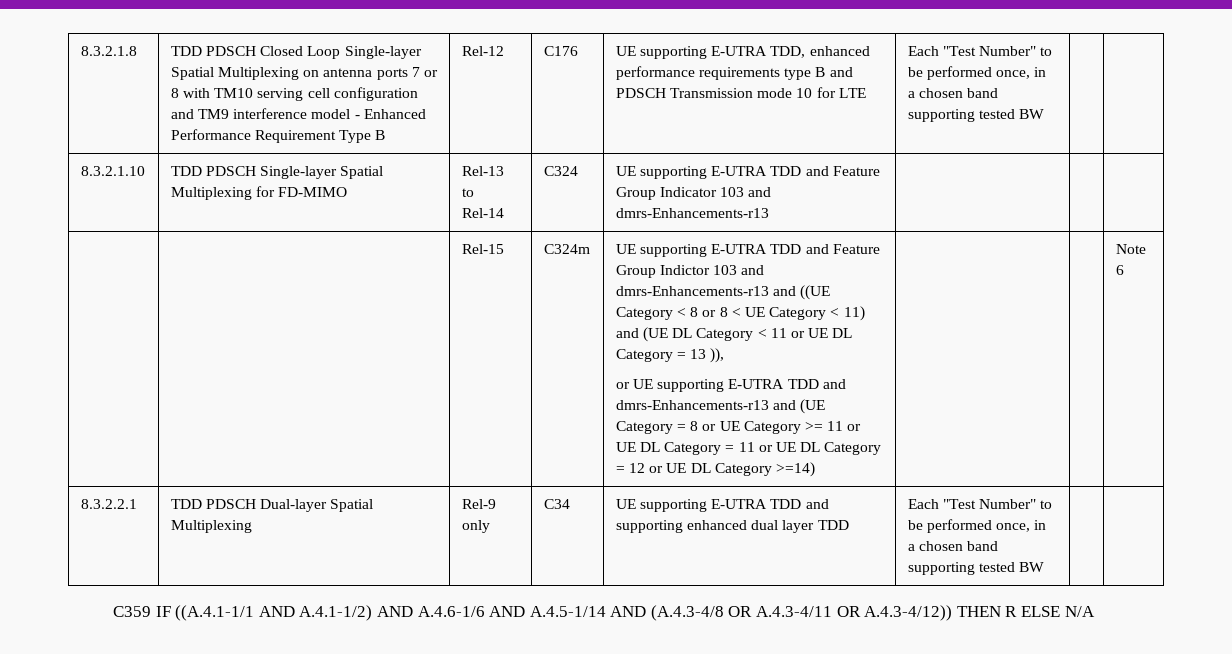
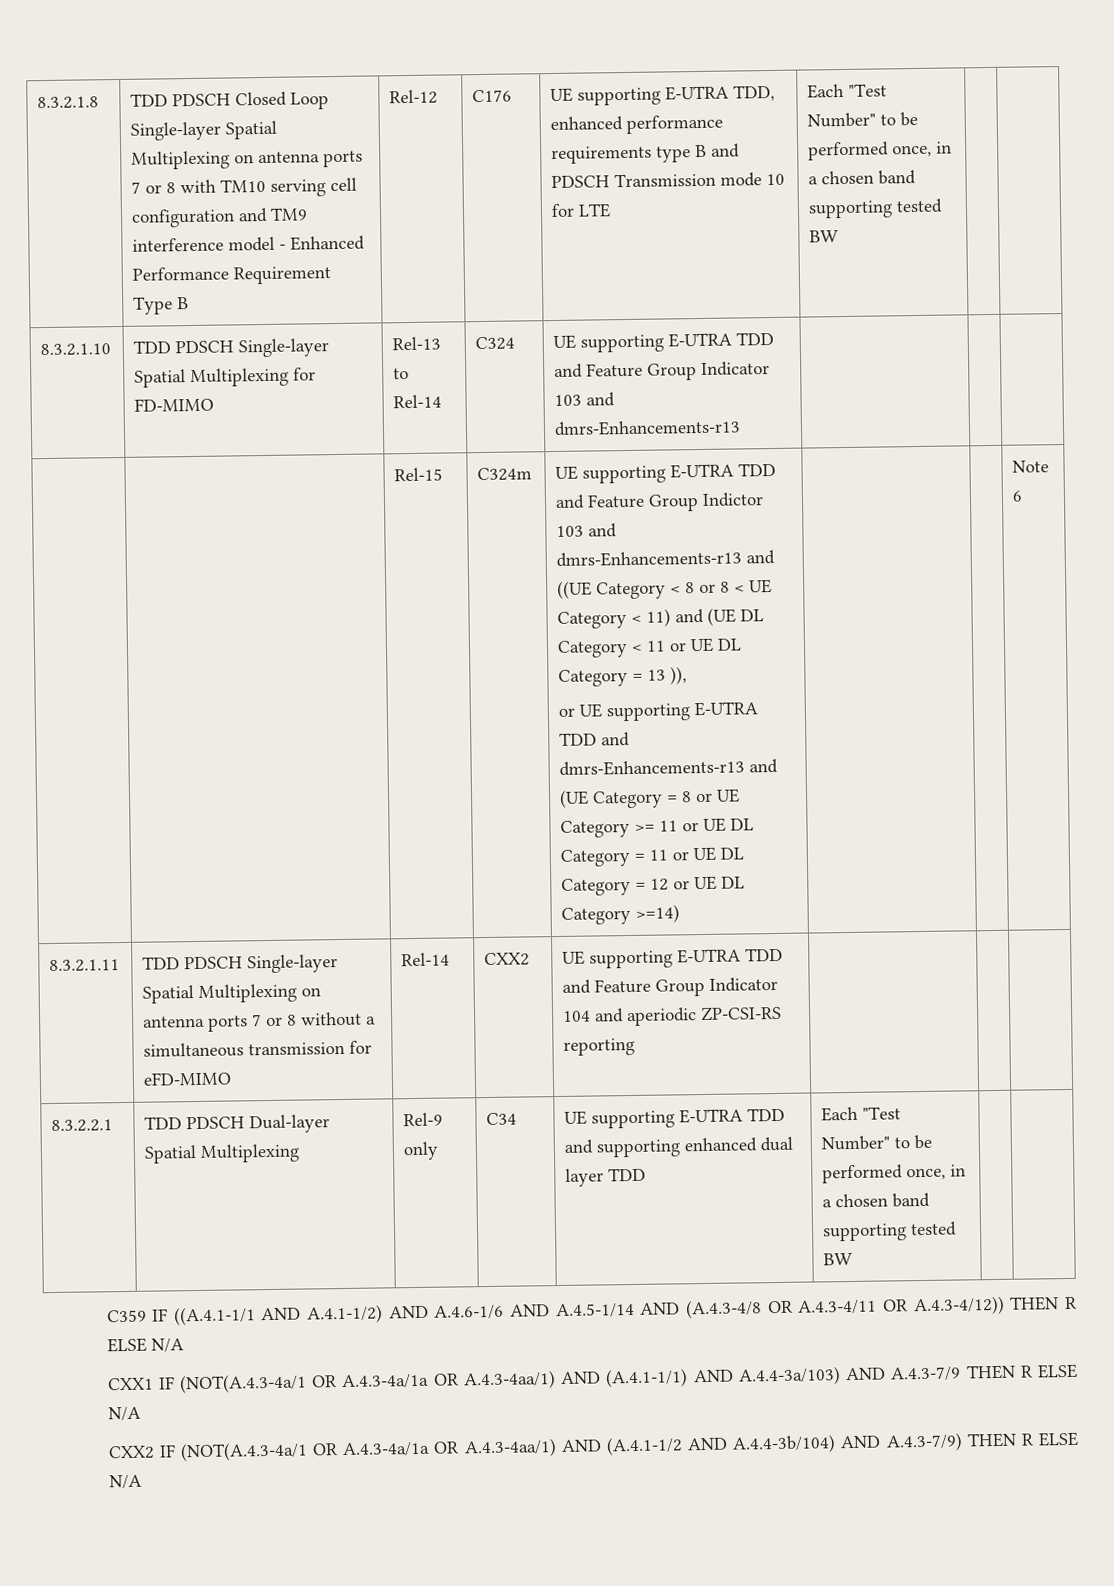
+ 8.3.2.1.11 | TDD PDSCH Single-layer Spatial Multiplexing on antenna ports 7 or 8 without a simultaneous transmission for eFD-MIMO | Rel-14 | CXX2 | UE supporting E-UTRA TDD and Feature Group Indicator 104 and aperiodic ZP-CSI-RS reporting | | |
+ CXX1 IF (NOT(A.4.3-4a/1 OR A.4.3-4a/1a OR A.4.3-4aa/1) AND (A.4.1-1/1) AND A.4.4-3a/103) AND A.4.3-7/9 THEN R ELSE N/A
+ CXX2 IF (NOT(A.4.3-4a/1 OR A.4.3-4a/1a OR A.4.3-4aa/1) AND (A.4.1-1/2 AND A.4.4-3b/104) AND A.4.3-7/9) THEN R ELSE N/A

